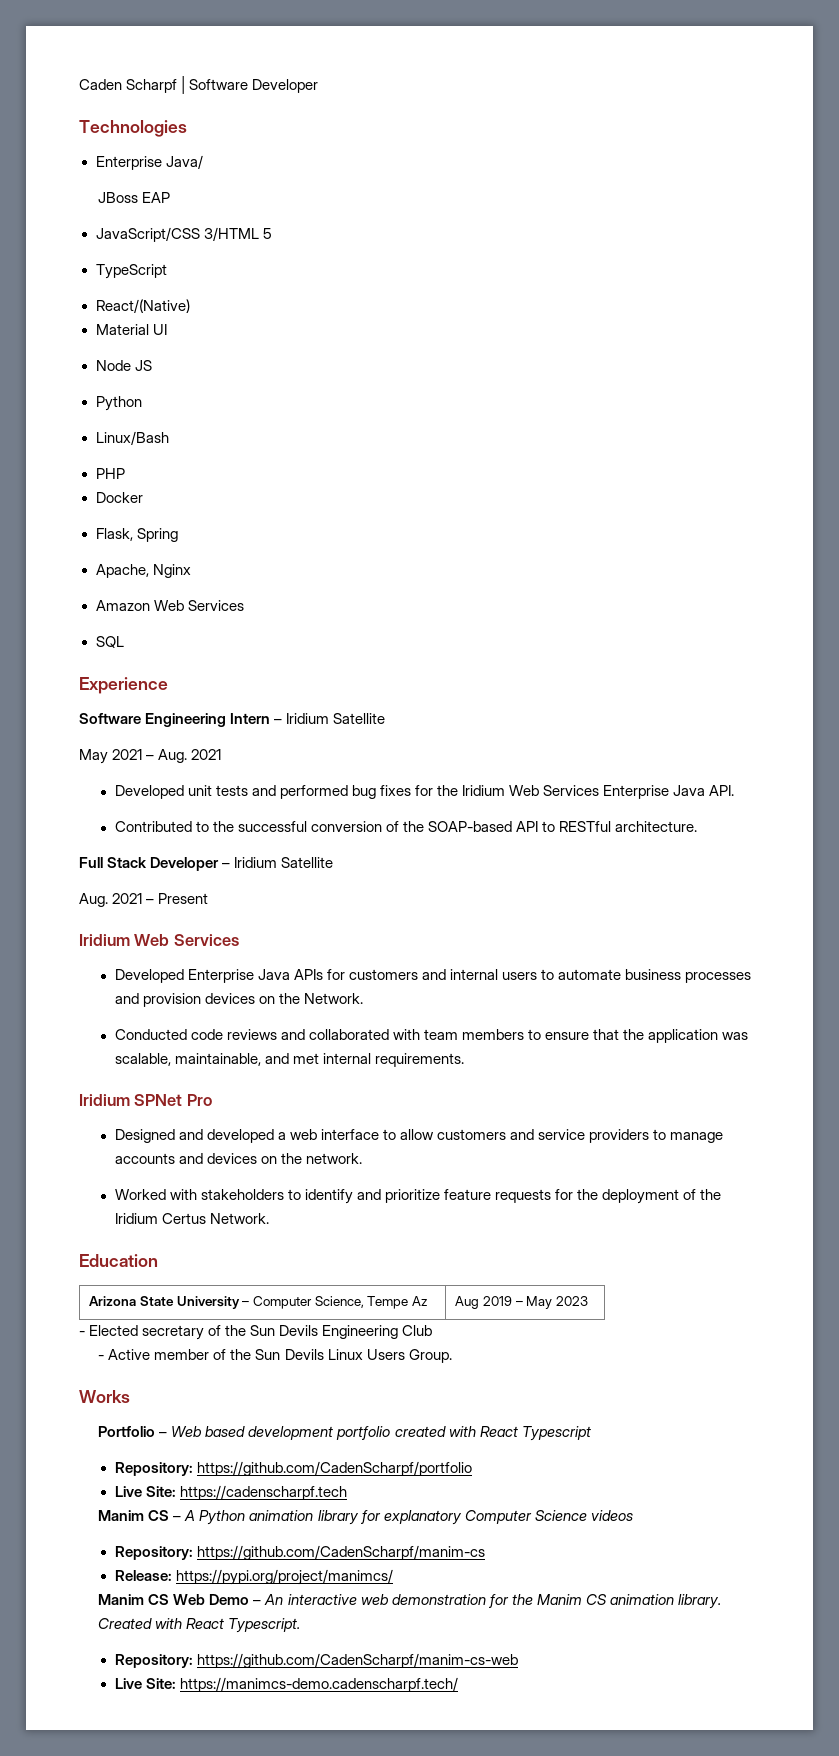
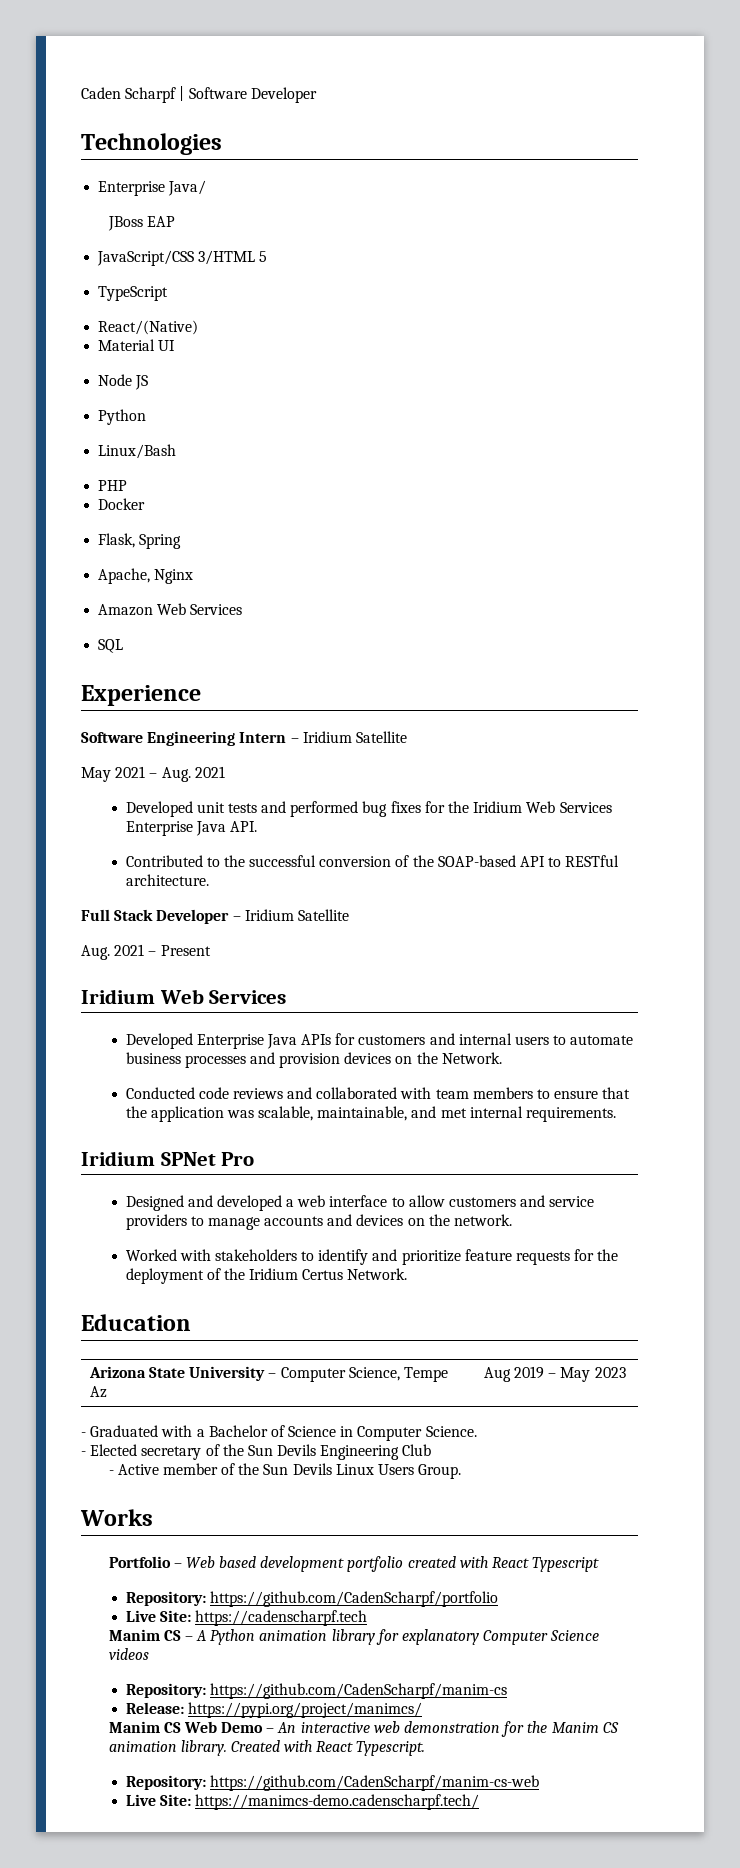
+ - Graduated with a Bachelor of Science in Computer Science.

